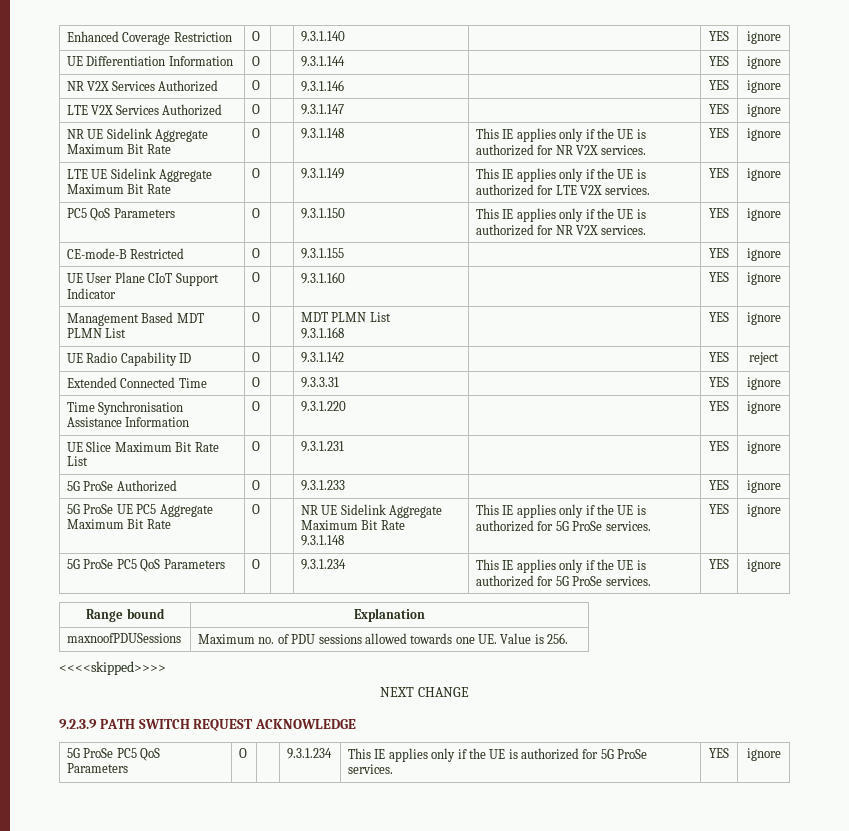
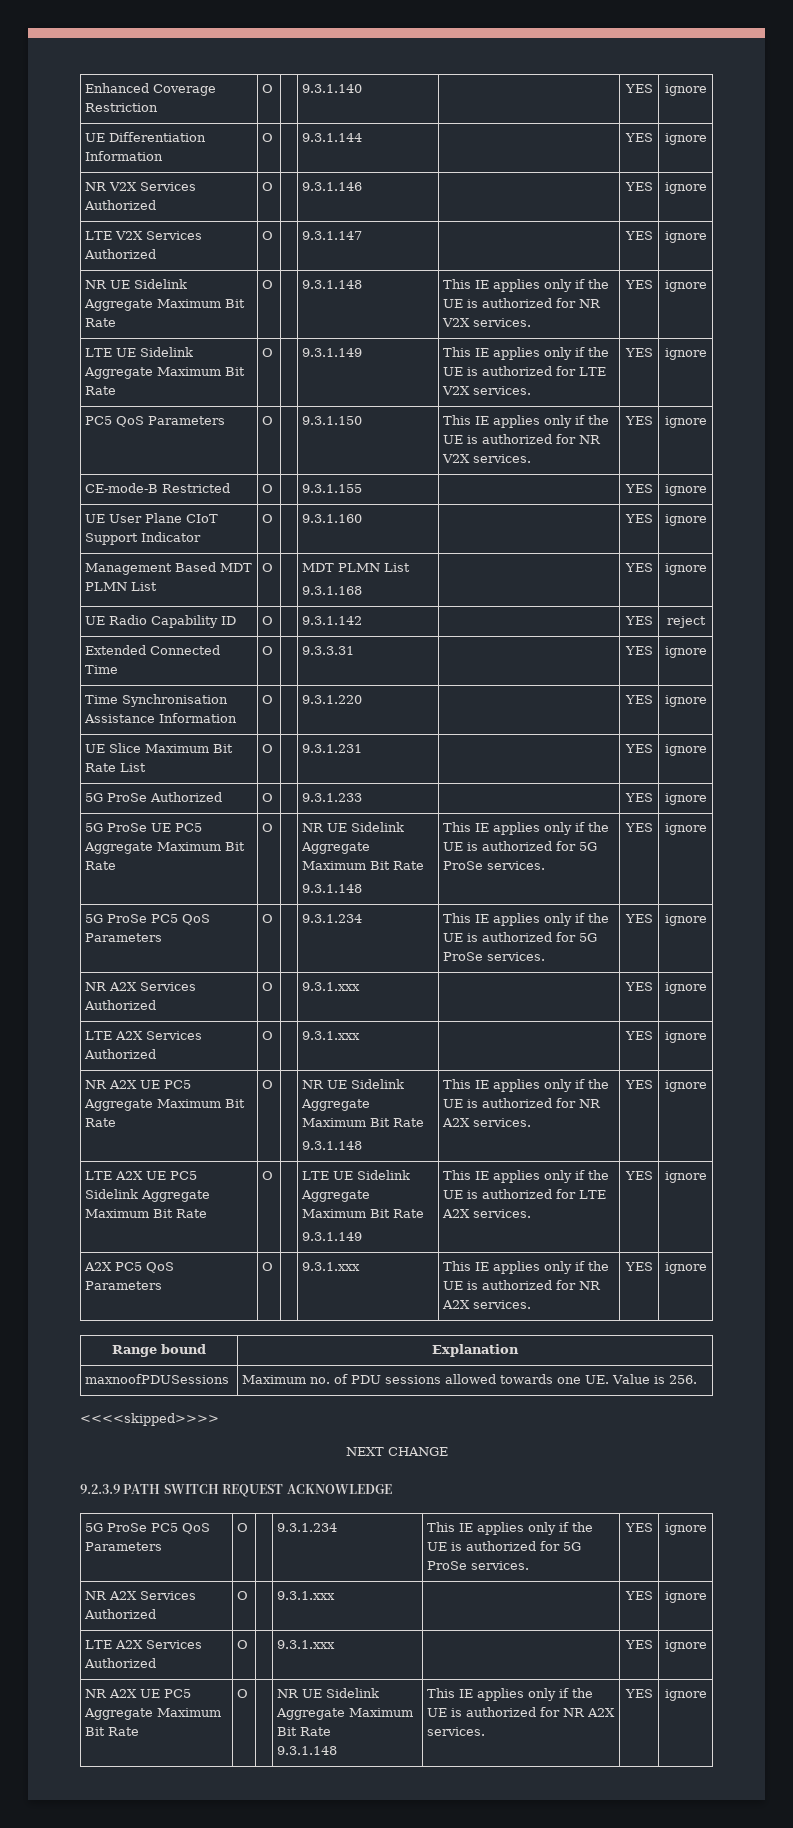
  5G ProSe UE PC5 Aggregate Maximum Bit Rate | O | | NR UE Sidelink Aggregate Maximum Bit Rate
  9.3.1.148 | This IE applies only if the UE is authorized for 5G ProSe services. | YES | ignore
  5G ProSe PC5 QoS Parameters | O | | 9.3.1.234 | This IE applies only if the UE is authorized for 5G ProSe services. | YES | ignore
+ NR A2X Services Authorized | O | | 9.3.1.xxx | | YES | ignore
+ LTE A2X Services Authorized | O | | 9.3.1.xxx | | YES | ignore
+ NR A2X UE PC5 Aggregate Maximum Bit Rate | O | | NR UE Sidelink Aggregate Maximum Bit Rate
+ 9.3.1.148 | This IE applies only if the UE is authorized for NR A2X services. | YES | ignore
+ LTE A2X UE PC5 Sidelink Aggregate Maximum Bit Rate | O | | LTE UE Sidelink Aggregate Maximum Bit Rate
+ 9.3.1.149 | This IE applies only if the UE is authorized for LTE A2X services. | YES | ignore
+ A2X PC5 QoS Parameters | O | | 9.3.1.xxx | This IE applies only if the UE is authorized for NR A2X services. | YES | ignore
  9.2.3.9 PATH SWITCH REQUEST ACKNOWLEDGE
  5G ProSe PC5 QoS Parameters | O | | 9.3.1.234 | This IE applies only if the UE is authorized for 5G ProSe services. | YES | ignore
+ NR A2X Services Authorized | O | | 9.3.1.xxx | | YES | ignore
+ LTE A2X Services Authorized | O | | 9.3.1.xxx | | YES | ignore
+ NR A2X UE PC5 Aggregate Maximum Bit Rate | O | | NR UE Sidelink Aggregate Maximum Bit Rate
+ 9.3.1.148 | This IE applies only if the UE is authorized for NR A2X services. | YES | ignore

